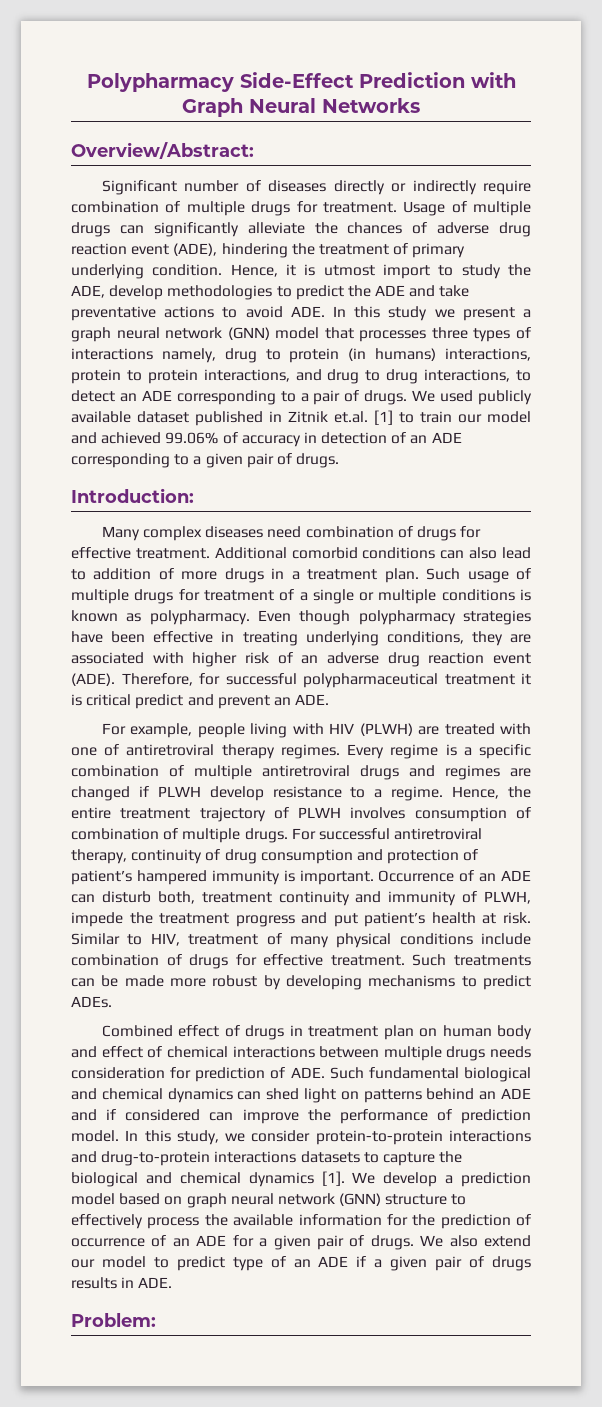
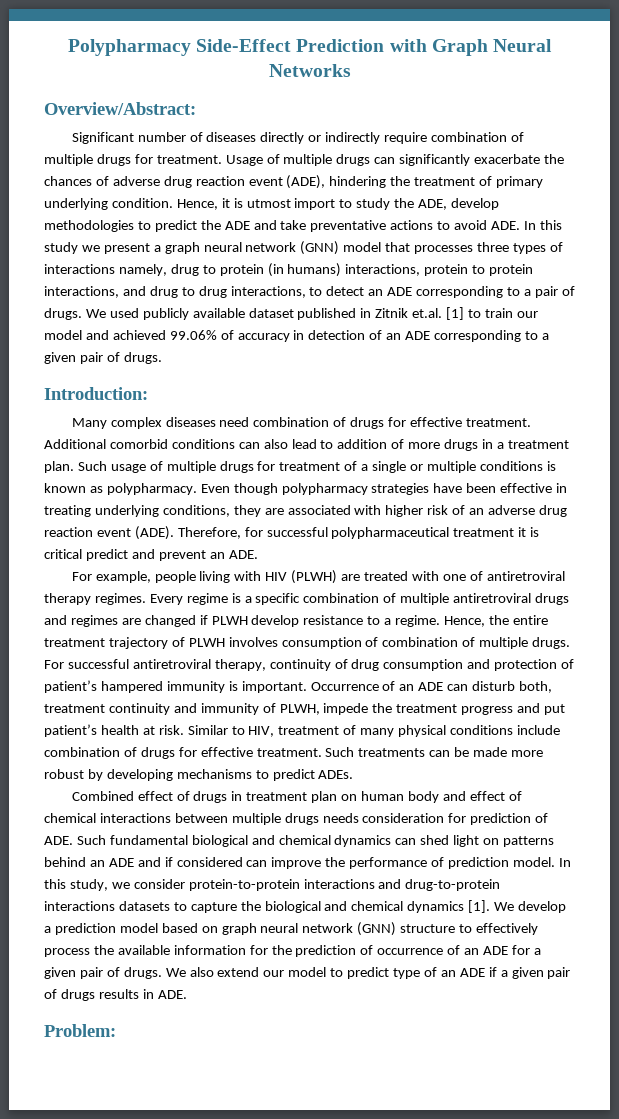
- Usage of multiple drugs can significantly alleviate the chances of adverse drug reaction event (ADE), hindering the treatment of primary underlying condition.
+ Usage of multiple drugs can significantly exacerbate the chances of adverse drug reaction event (ADE), hindering the treatment of primary underlying condition.

